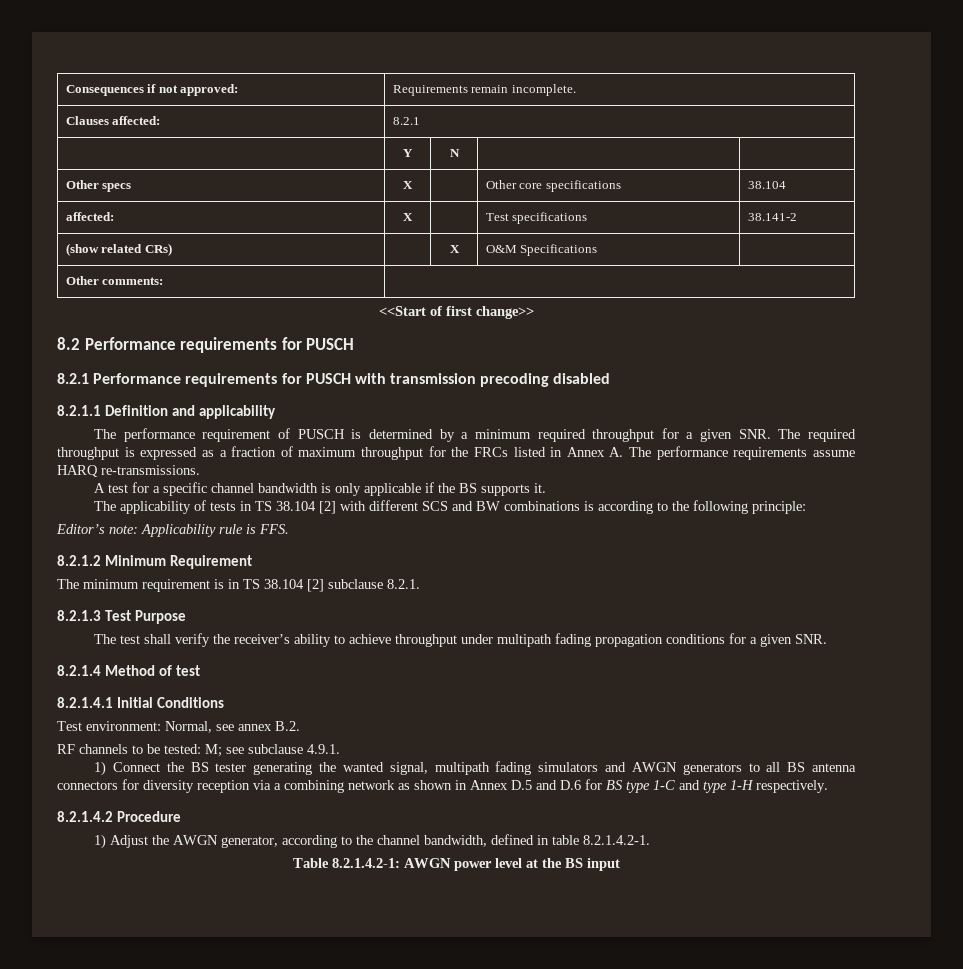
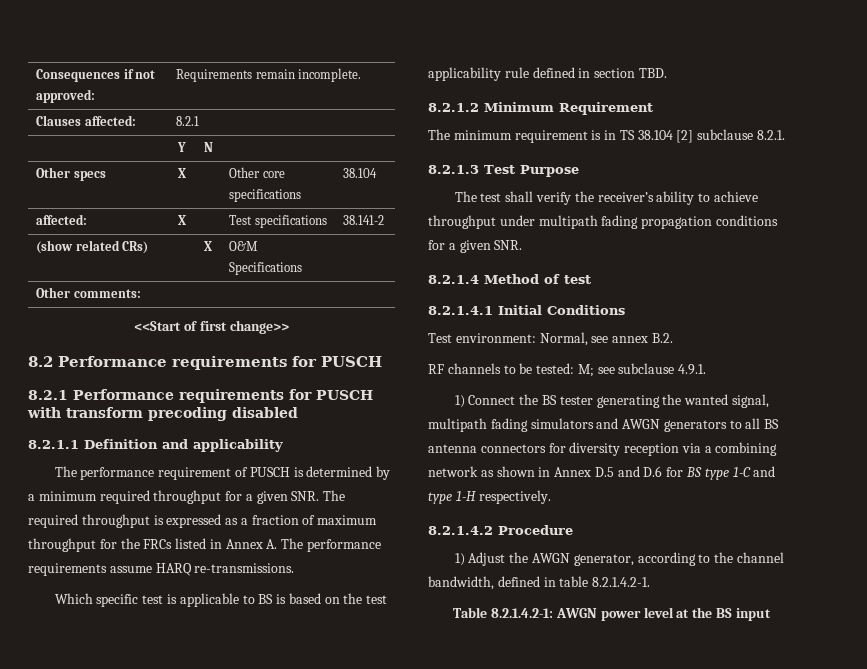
- 8.2.1 Performance requirements for PUSCH with transmission precoding disabled
+ 8.2.1 Performance requirements for PUSCH with transform precoding disabled
- A test for a specific channel bandwidth is only applicable if the BS supports it.
- The applicability of tests in TS 38.104 [2] with different SCS and BW combinations is according to the following principle:
- Editor’s note: Applicability rule is FFS.
+ Which specific test is applicable to BS is based on the test applicability rule defined in section TBD.

